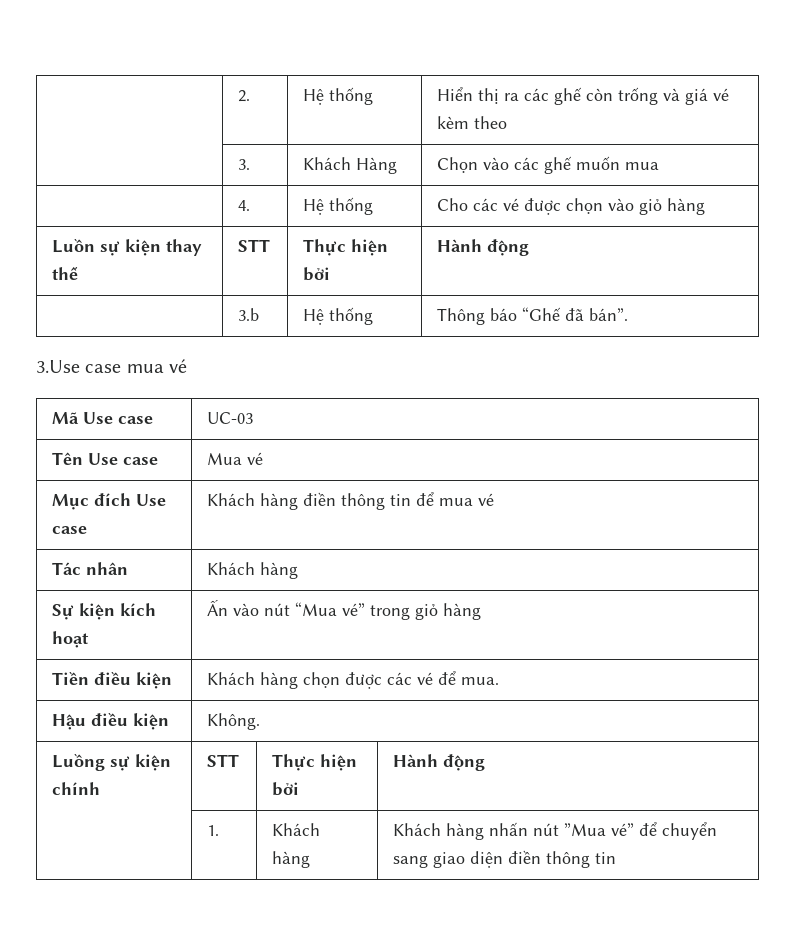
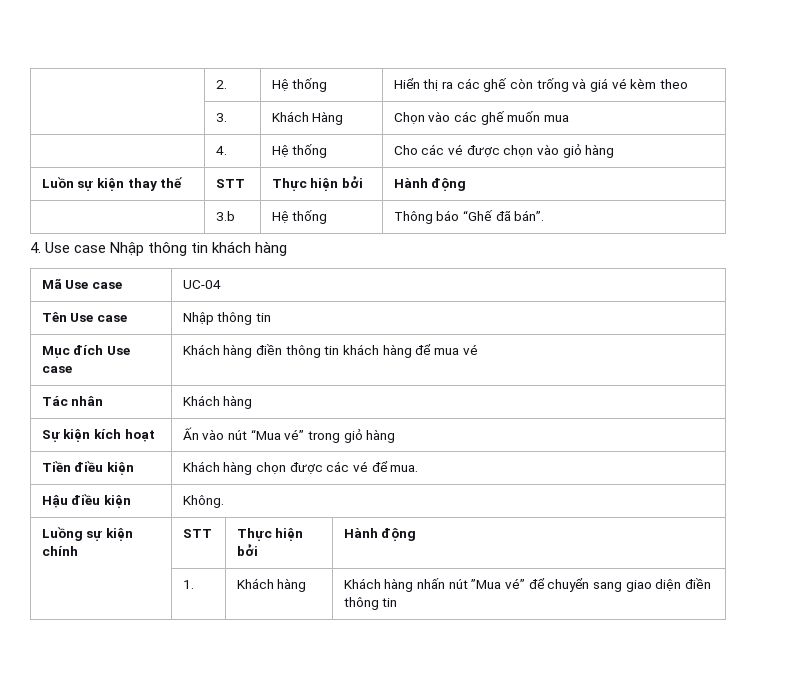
- 3.Use case mua vé
+ 4. Use case Nhập thông tin khách hàng
- Mã Use case | UC-03
+ Mã Use case | UC-04
- Tên Use case | Mua vé
+ Tên Use case | Nhập thông tin
- Mục đích Use case | Khách hàng điền thông tin để mua vé
+ Mục đích Use case | Khách hàng điền thông tin khách hàng để mua vé

